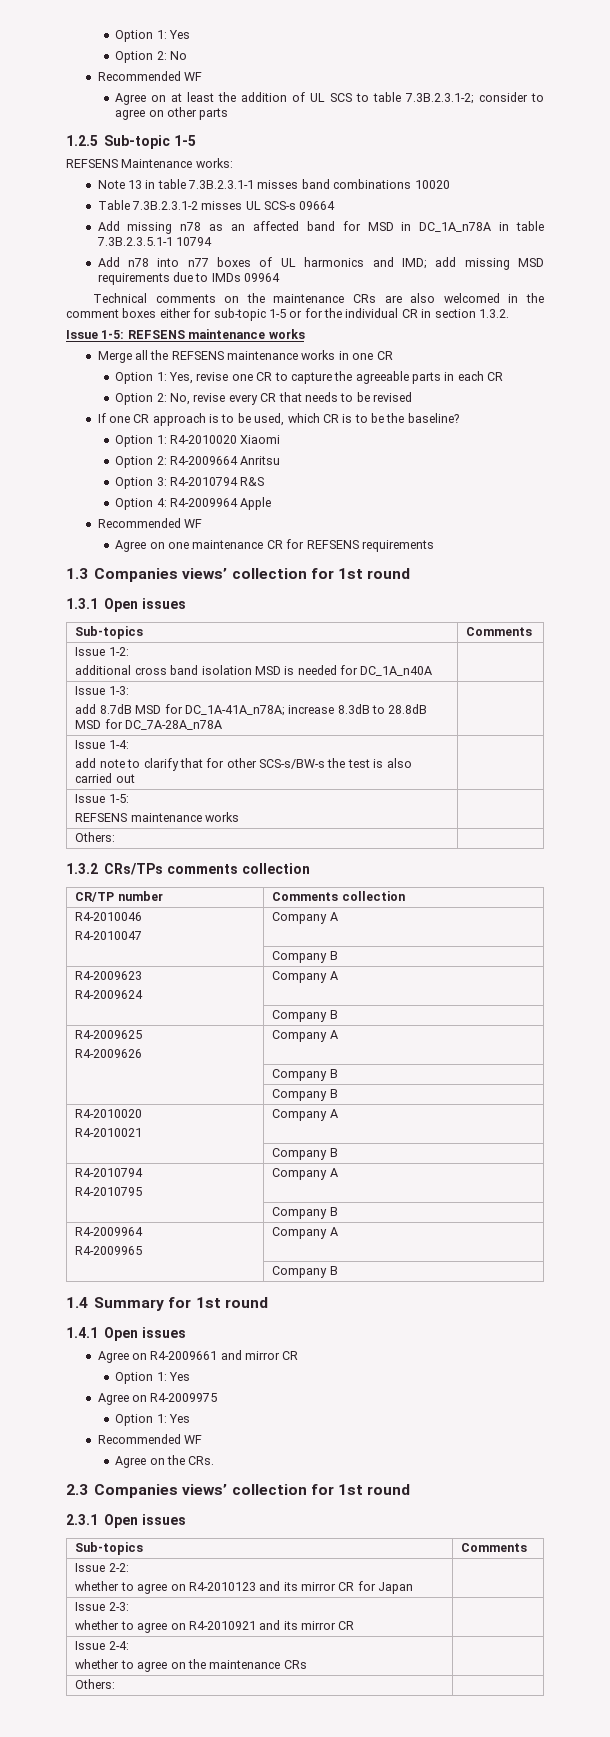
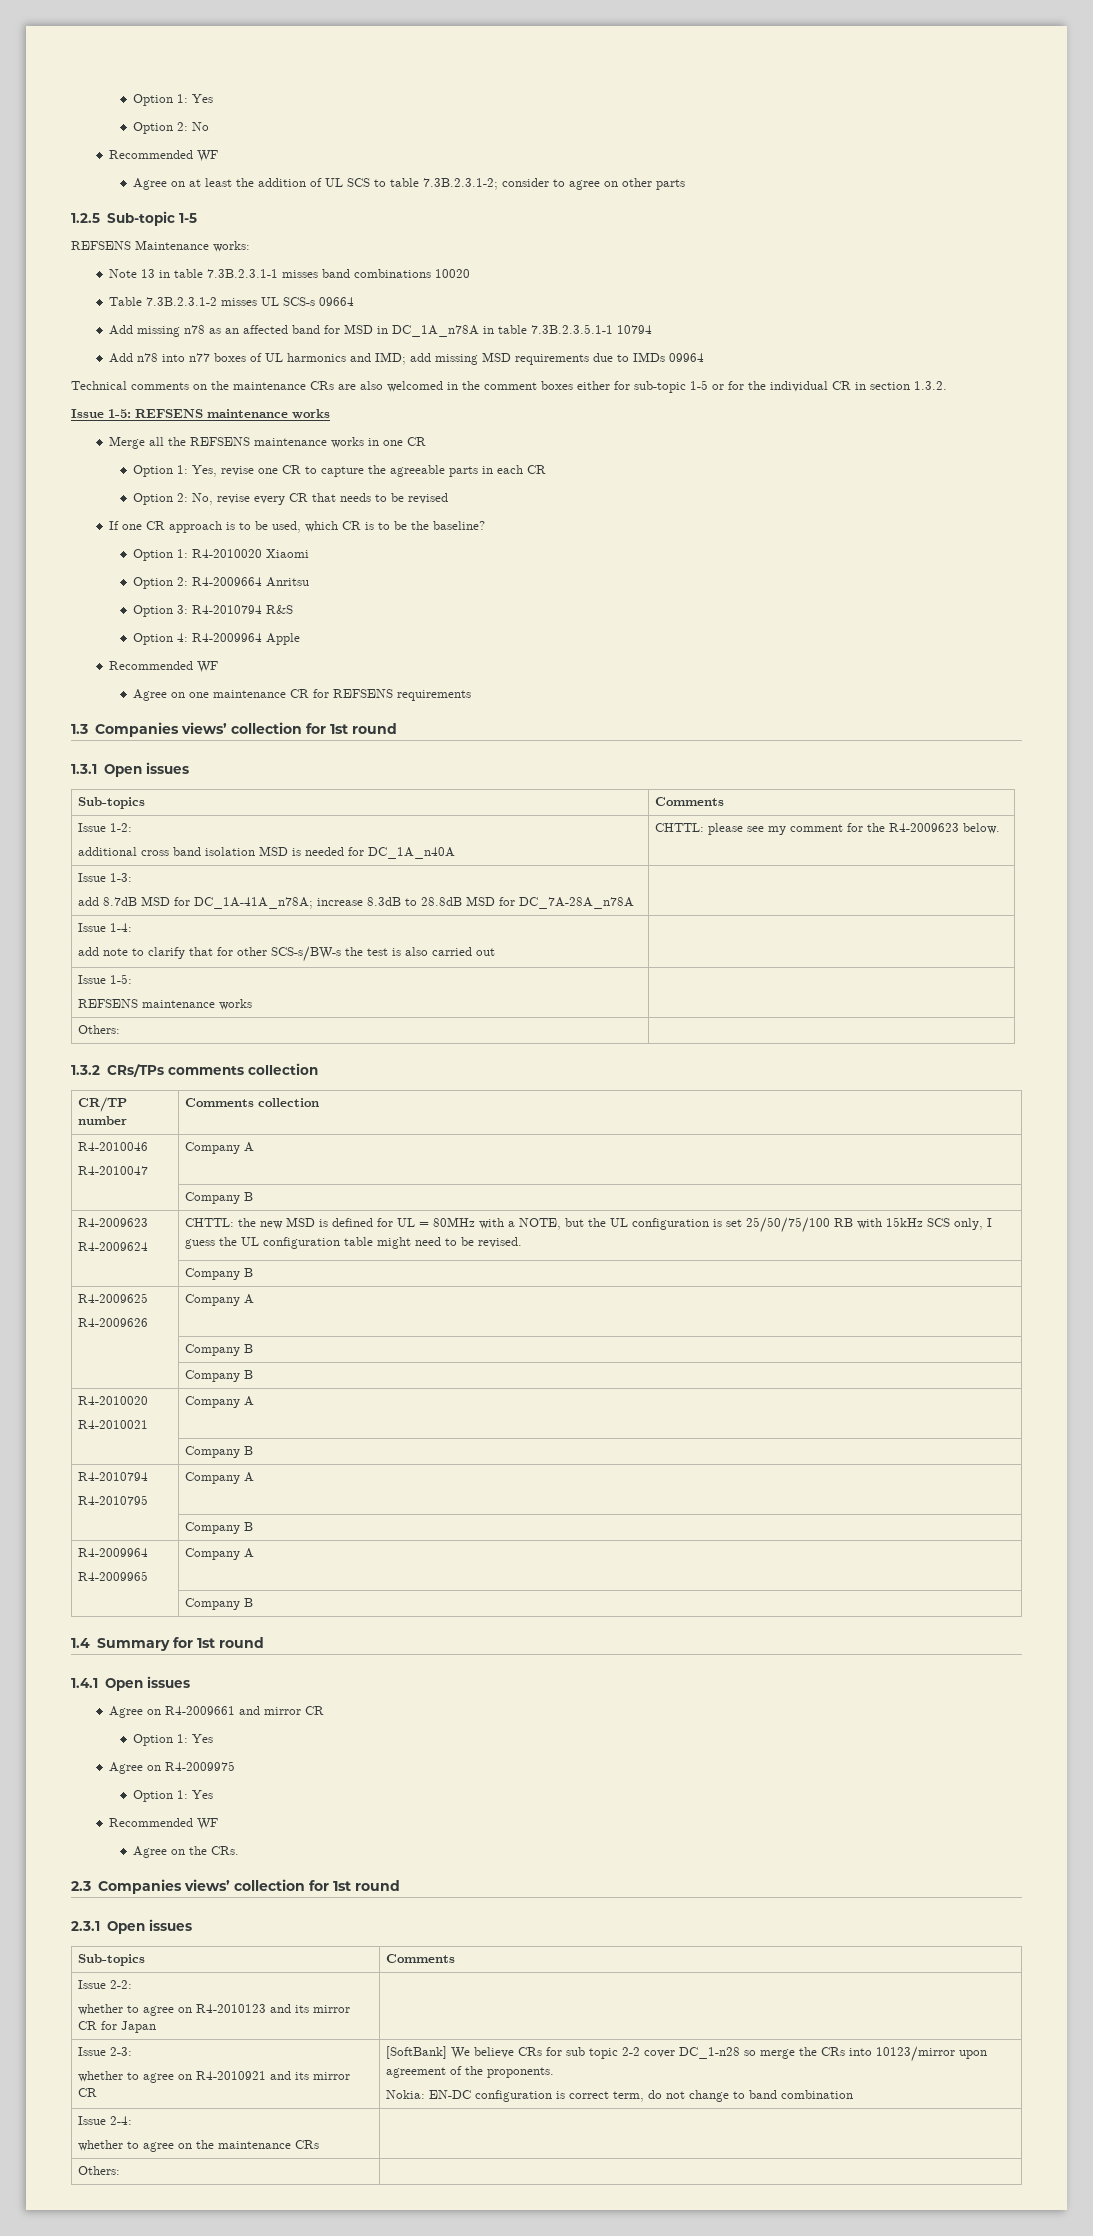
  Issue 1-2:
- additional cross band isolation MSD is needed for DC_1A_n40A |
+ additional cross band isolation MSD is needed for DC_1A_n40A | CHTTL: please see my comment for the R4-2009623 below.
  R4-2010046
  R4-2010047 | Company A
  | Company B
  R4-2009623
- R4-2009624 | Company A
+ R4-2009624 | CHTTL: the new MSD is defined for UL = 80MHz with a NOTE, but the UL configuration is set 25/50/75/100 RB with 15kHz SCS only, I guess the UL configuration table might need to be revised.
+ [SoftBank] We believe CRs for sub topic 2-2 cover DC_1-n28 so merge the CRs into 10123/mirror upon agreement of the proponents.
+ Nokia: EN-DC configuration is correct term, do not change to band combination

